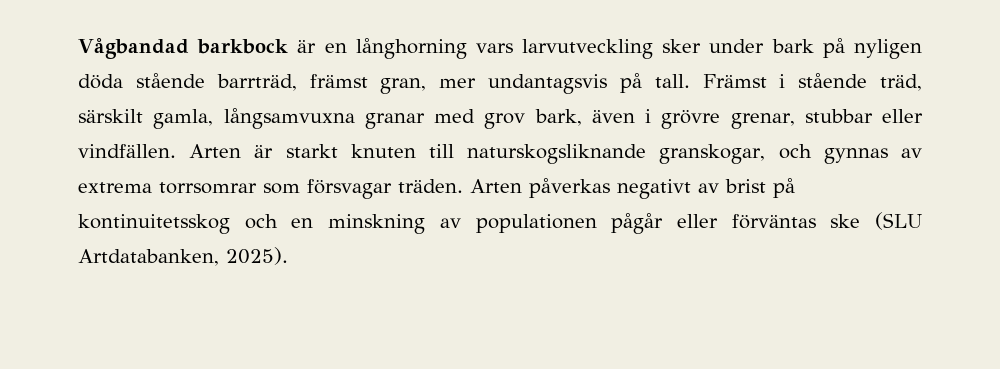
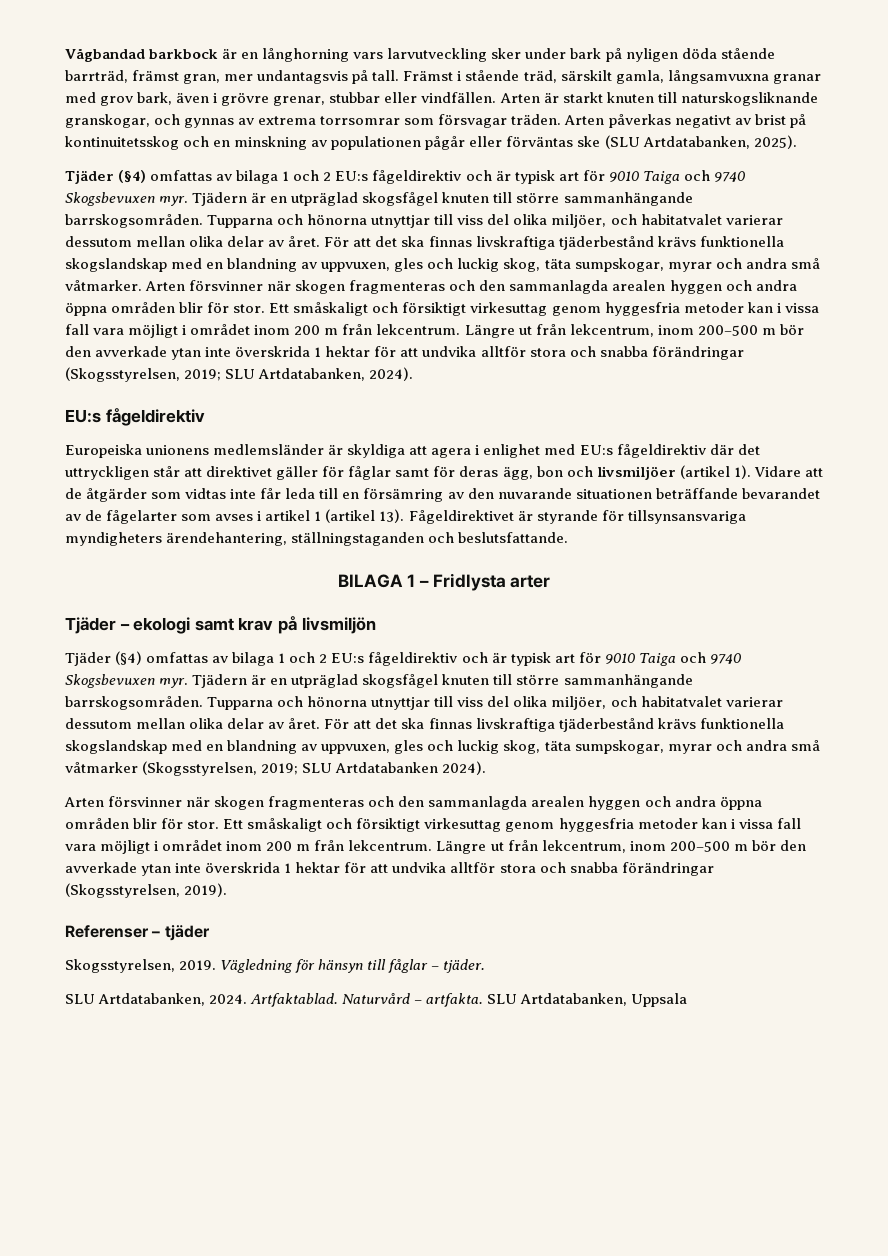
+ Tjäder (§4) omfattas av bilaga 1 och 2 EU:s fågeldirektiv och är typisk art för 9010 Taiga och 9740 Skogsbevuxen myr. Tjädern är en utpräglad skogsfågel knuten till större sammanhängande barrskogsområden. Tupparna och hönorna utnyttjar till viss del olika miljöer, och habitatvalet varierar dessutom mellan olika delar av året. För att det ska finnas livskraftiga tjäderbestånd krävs funktionella skogslandskap med en blandning av uppvuxen, gles och luckig skog, täta sumpskogar, myrar och andra små våtmarker. Arten försvinner när skogen fragmenteras och den sammanlagda arealen hyggen och andra öppna områden blir för stor. Ett småskaligt och försiktigt virkesuttag genom hyggesfria metoder kan i vissa fall vara möjligt i området inom 200 m från lekcentrum. Längre ut från lekcentrum, inom 200–500 m bör den avverkade ytan inte överskrida 1 hektar för att undvika alltför stora och snabba förändringar (Skogsstyrelsen, 2019; SLU Artdatabanken, 2024).
+ EU:s fågeldirektiv
+ Europeiska unionens medlemsländer är skyldiga att agera i enlighet med EU:s fågeldirektiv där det uttryckligen står att direktivet gäller för fåglar samt för deras ägg, bon och livsmiljöer (artikel 1). Vidare att de åtgärder som vidtas inte får leda till en försämring av den nuvarande situationen beträffande bevarandet av de fågelarter som avses i artikel 1 (artikel 13). Fågeldirektivet är styrande för tillsynsansvariga myndigheters ärendehantering, ställningstaganden och beslutsfattande.
+ BILAGA 1 – Fridlysta arter
+ Tjäder – ekologi samt krav på livsmiljön
+ Tjäder (§4) omfattas av bilaga 1 och 2 EU:s fågeldirektiv och är typisk art för 9010 Taiga och 9740 Skogsbevuxen myr. Tjädern är en utpräglad skogsfågel knuten till större sammanhängande barrskogsområden. Tupparna och hönorna utnyttjar till viss del olika miljöer, och habitatvalet varierar dessutom mellan olika delar av året. För att det ska finnas livskraftiga tjäderbestånd krävs funktionella skogslandskap med en blandning av uppvuxen, gles och luckig skog, täta sumpskogar, myrar och andra små våtmarker (Skogsstyrelsen, 2019; SLU Artdatabanken 2024).
+ Arten försvinner när skogen fragmenteras och den sammanlagda arealen hyggen och andra öppna områden blir för stor. Ett småskaligt och försiktigt virkesuttag genom hyggesfria metoder kan i vissa fall vara möjligt i området inom 200 m från lekcentrum. Längre ut från lekcentrum, inom 200–500 m bör den avverkade ytan inte överskrida 1 hektar för att undvika alltför stora och snabba förändringar (Skogsstyrelsen, 2019).
+ Referenser – tjäder
+ Skogsstyrelsen, 2019. Vägledning för hänsyn till fåglar – tjäder.
+ SLU Artdatabanken, 2024. Artfaktablad. Naturvård – artfakta. SLU Artdatabanken, Uppsala

